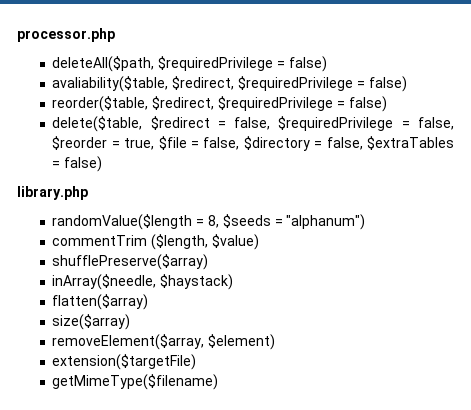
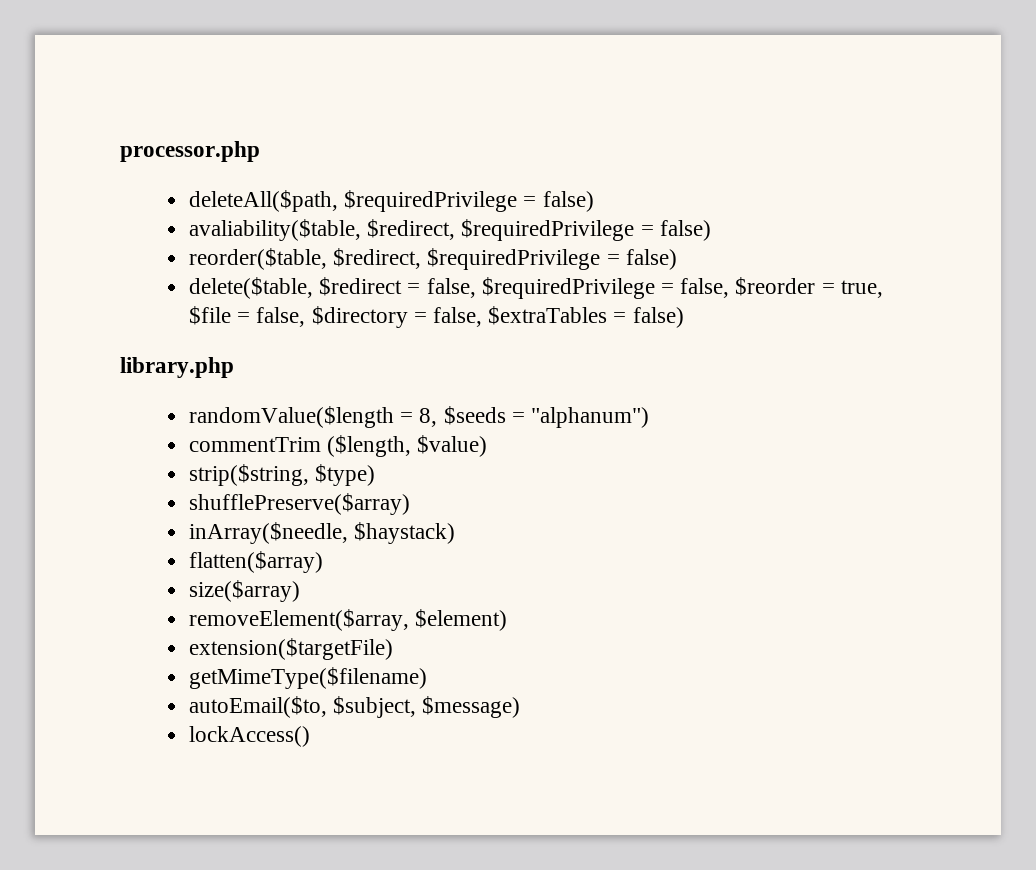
+ strip($string, $type)
+ autoEmail($to, $subject, $message)
+ lockAccess()

